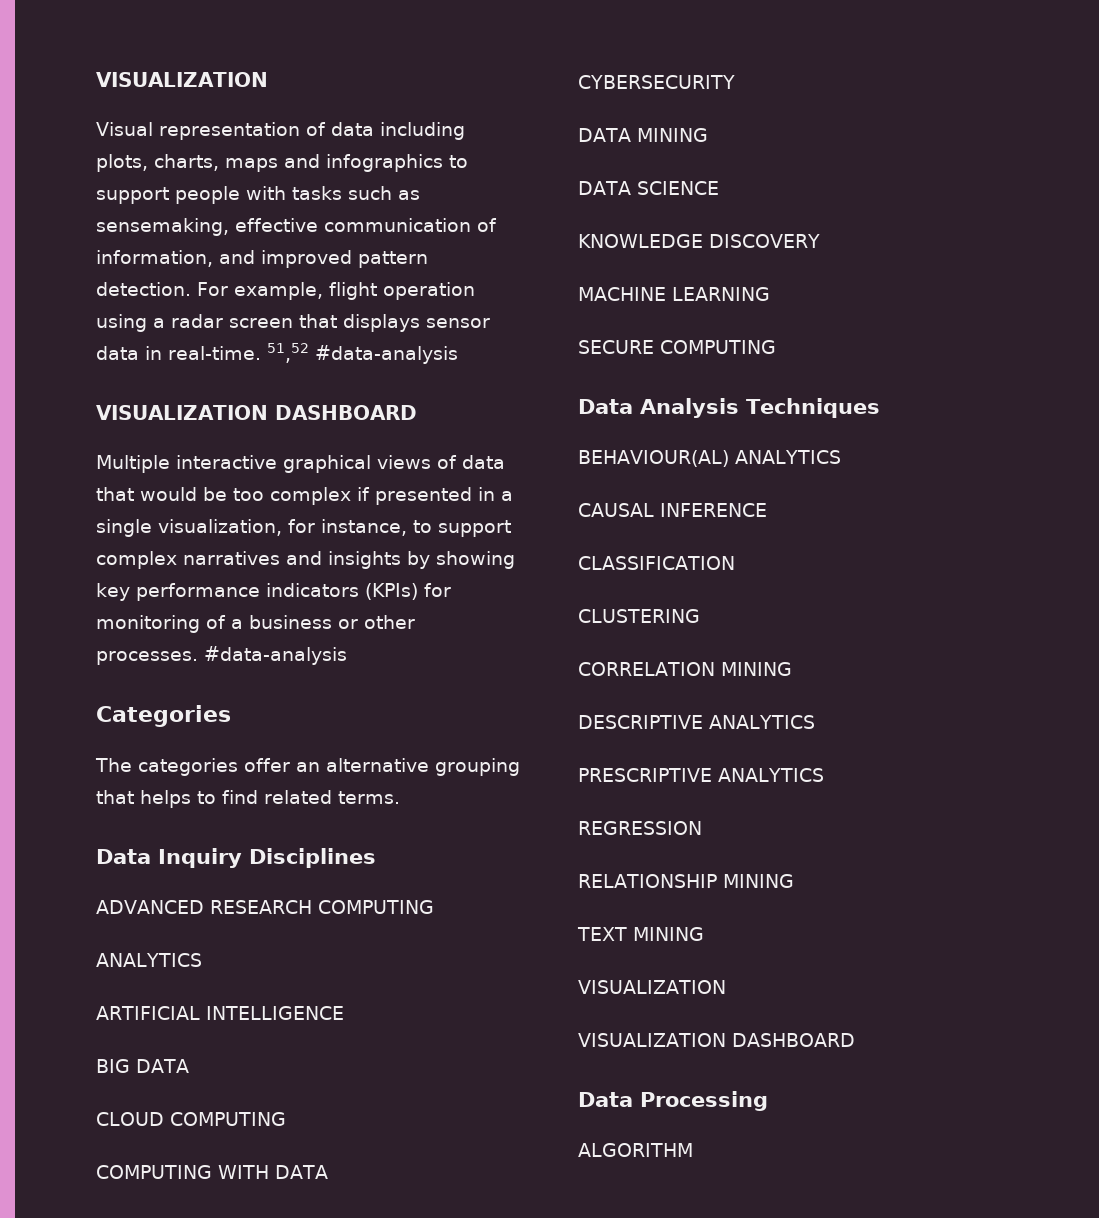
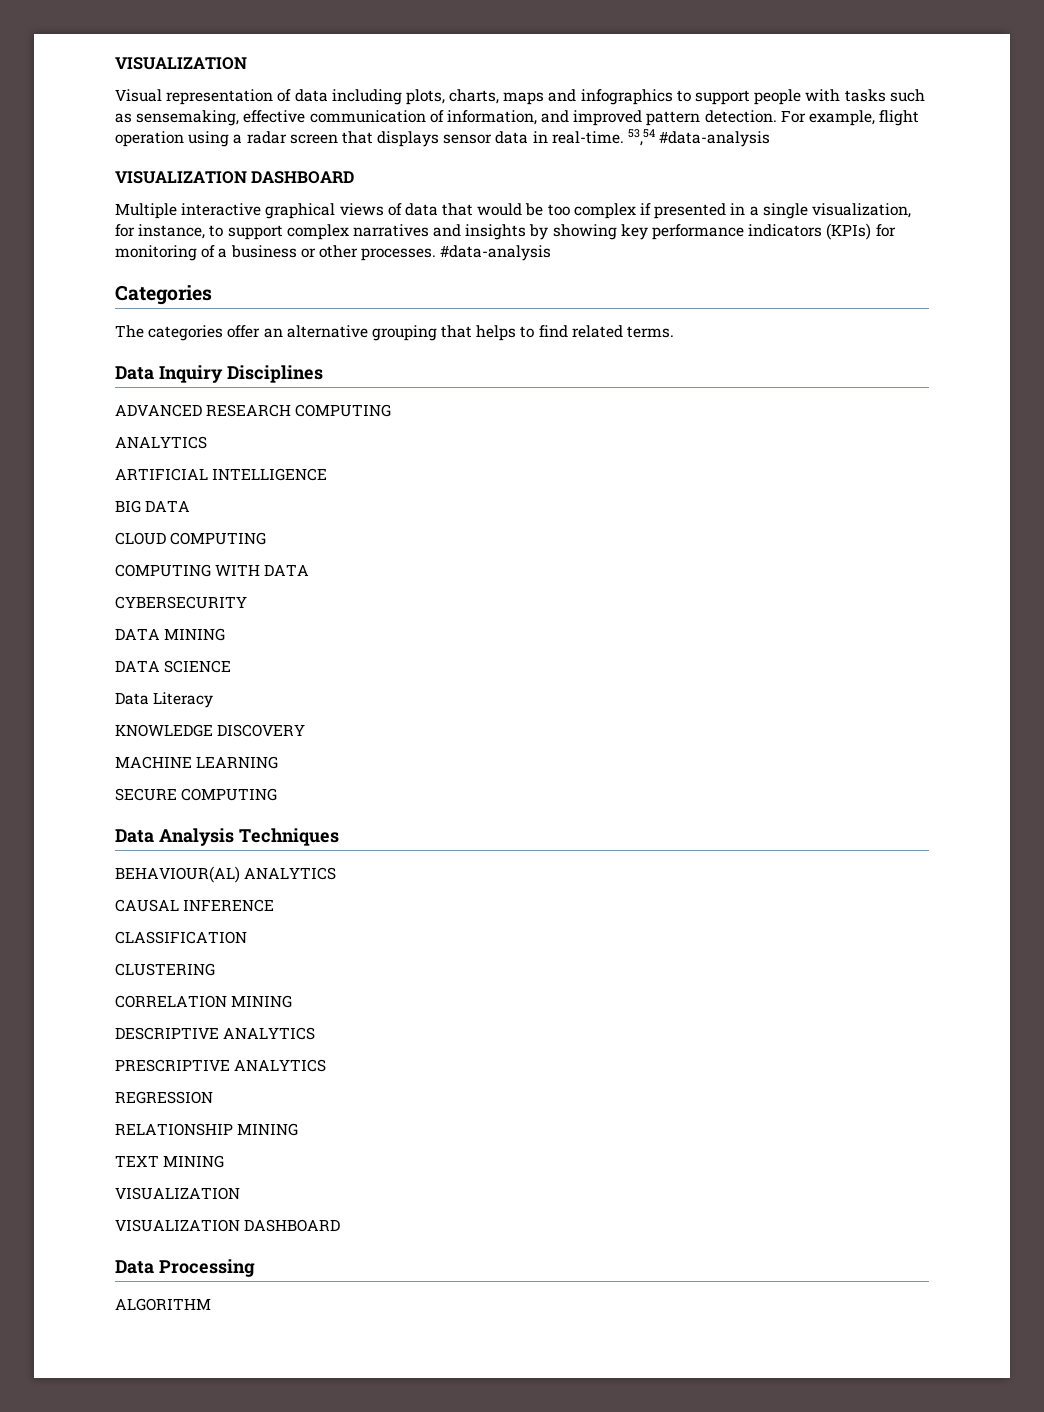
- 51,52 #data-analysis
+ 53,54 #data-analysis
+ Data Literacy

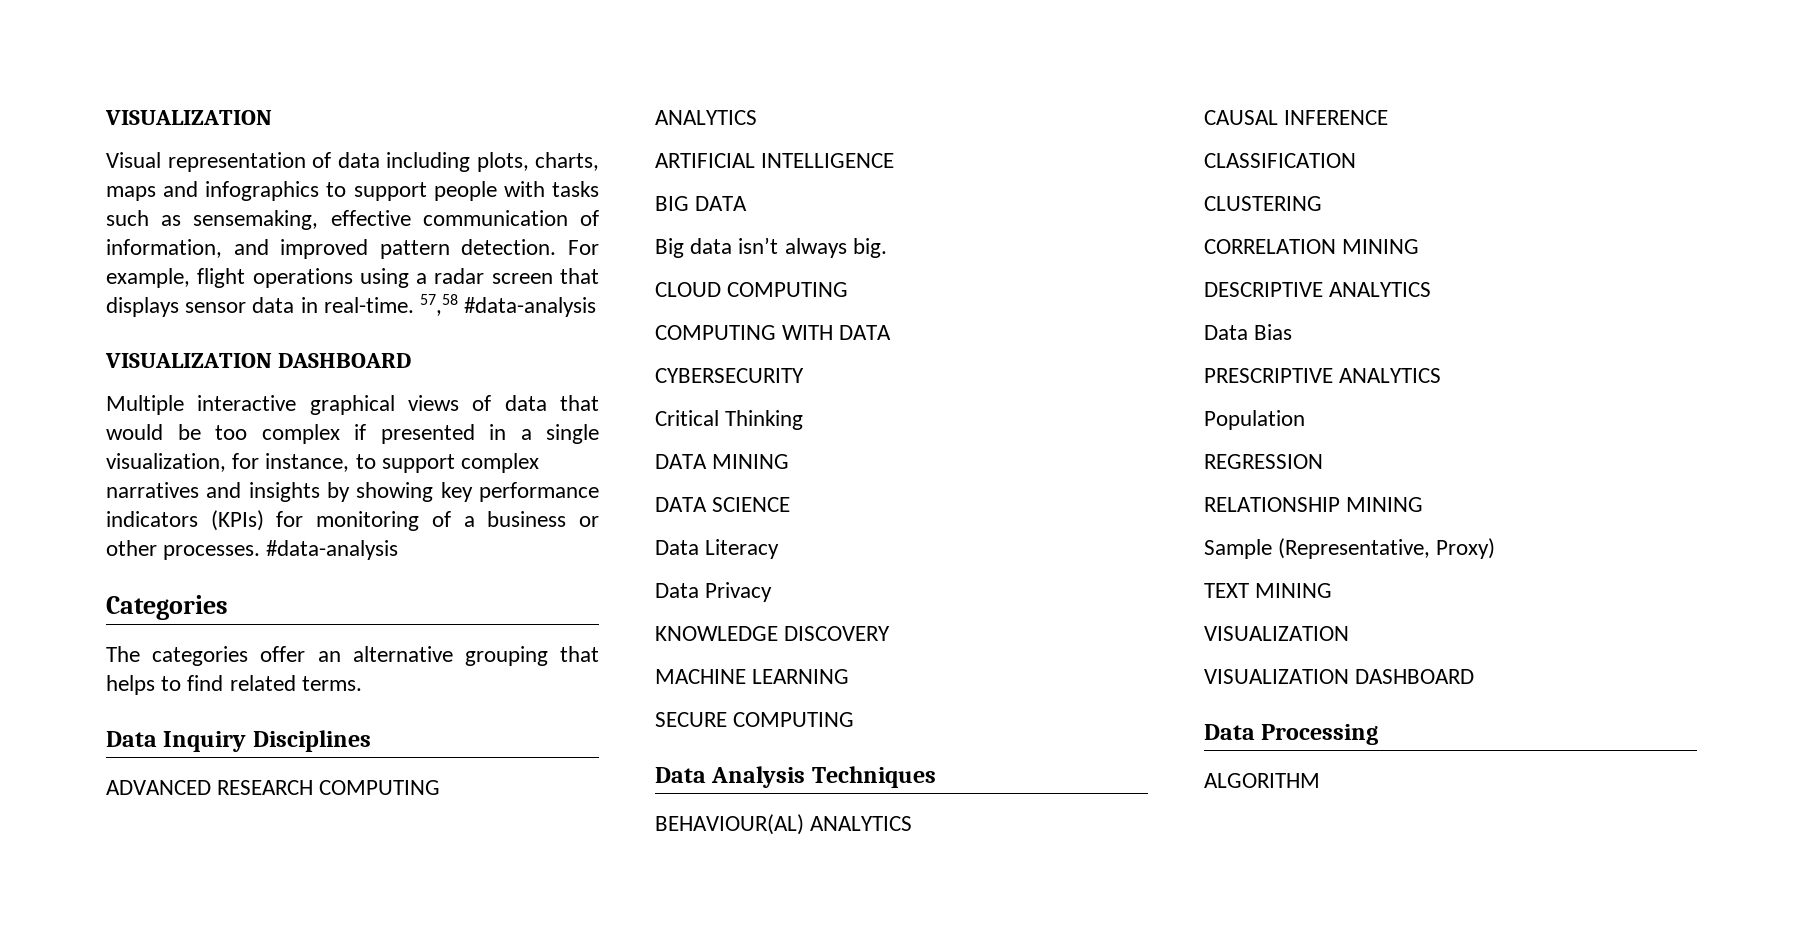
- For example, flight operation using a radar screen that displays sensor data in real-time.
+ For example, flight operations using a radar screen that displays sensor data in real-time.
- 53,54 #data-analysis
+ 57,58 #data-analysis
+ Big data isn’t always big.
+ Critical Thinking
+ Data Privacy
+ Data Bias
+ Population
+ Sample (Representative, Proxy)

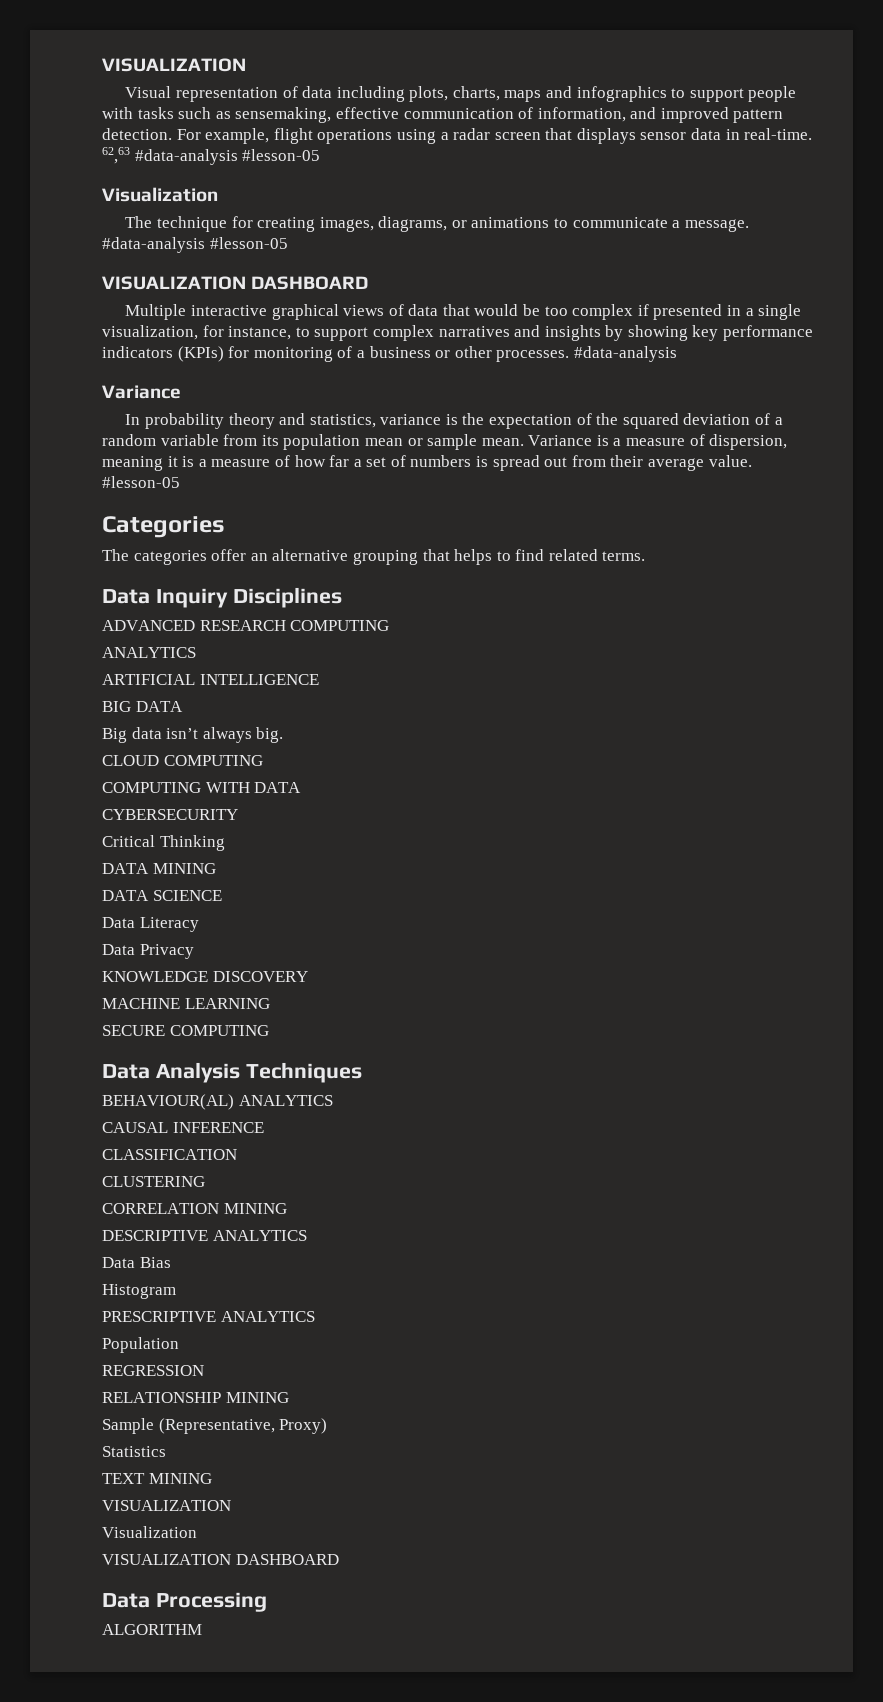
- 57,58 #data-analysis
+ 62,63 #data-analysis #lesson-05
+ Visualization
+ The technique for creating images, diagrams, or animations to communicate a message. #data-analysis #lesson-05
  Multiple interactive graphical views of data that would be too complex if presented in a single visualization, for instance, to support complex narratives and insights by showing key performance indicators (KPIs) for monitoring of a business or other processes. #data-analysis
+ Variance
+ In probability theory and statistics, variance is the expectation of the squared deviation of a random variable from its population mean or sample mean. Variance is a measure of dispersion, meaning it is a measure of how far a set of numbers is spread out from their average value. #lesson-05
+ Histogram
+ Statistics
  TEXT MINING
  VISUALIZATION
+ Visualization

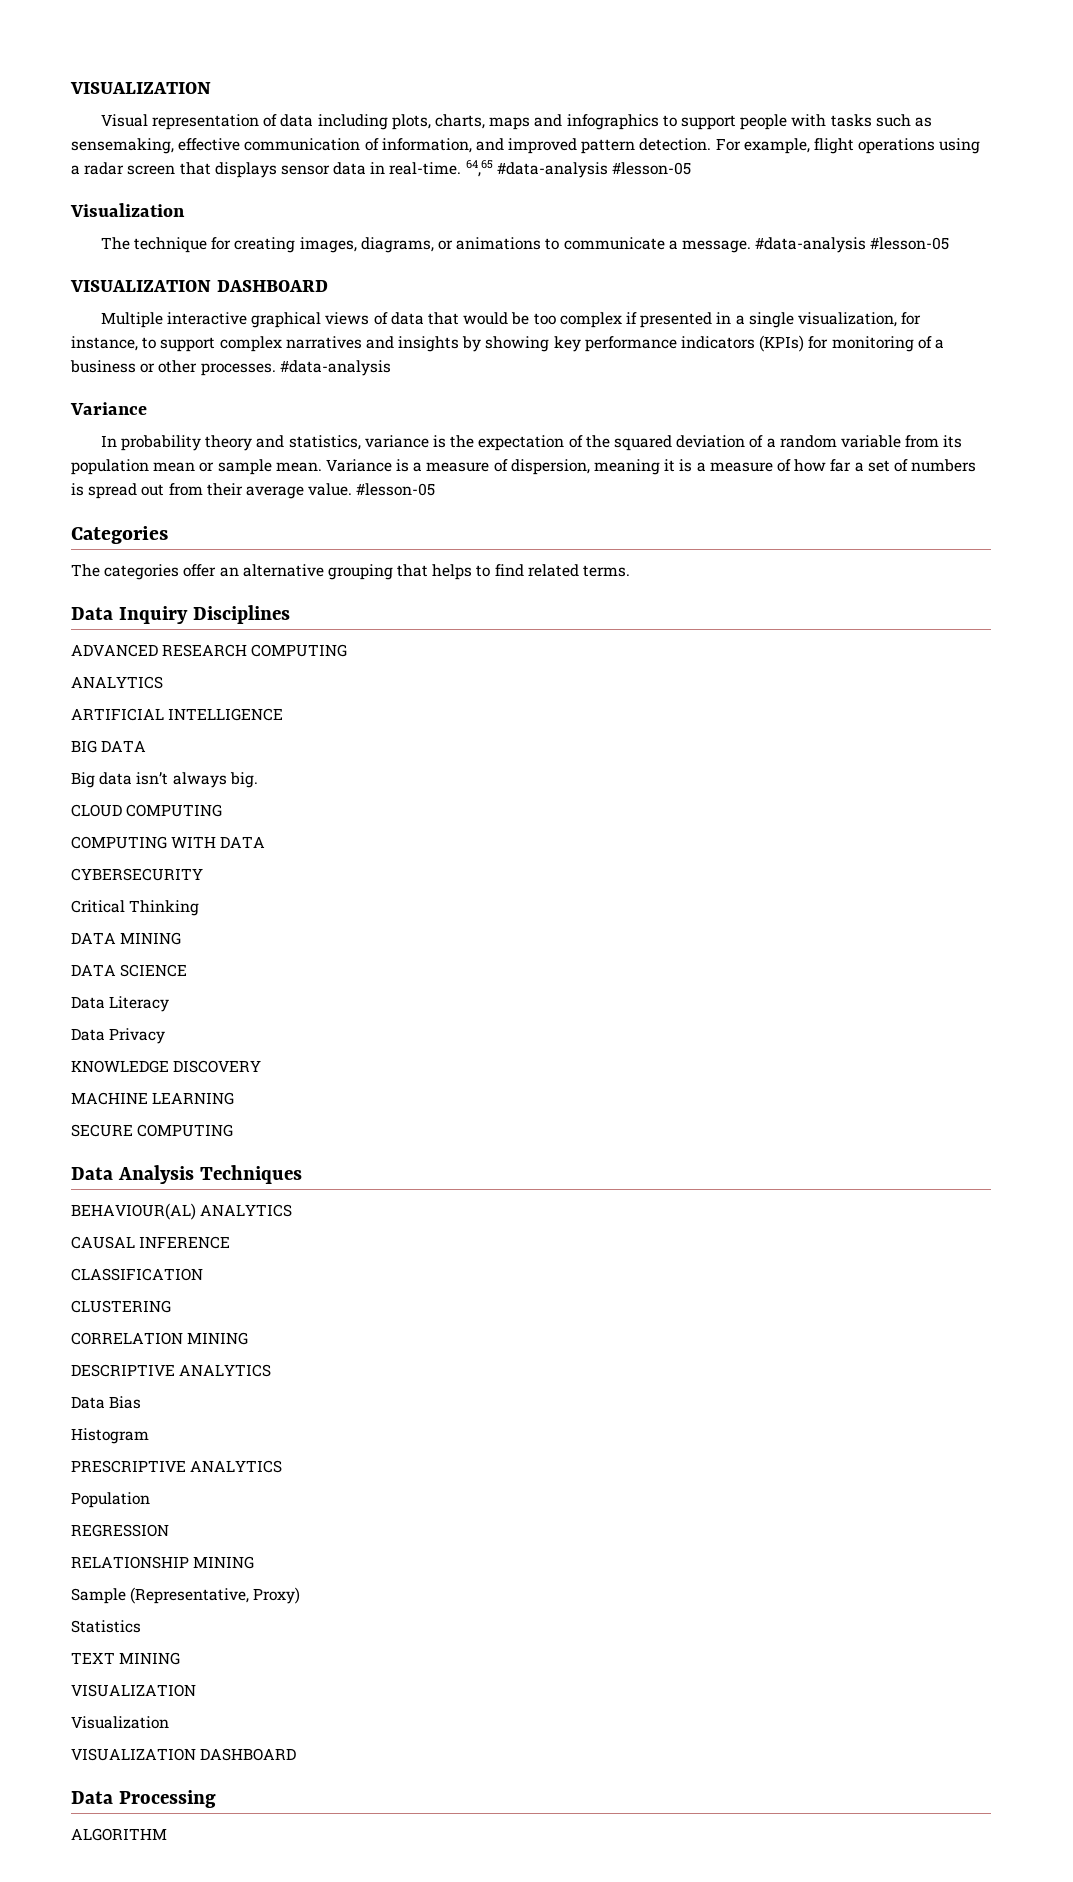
- 62,63 #data-analysis #lesson-05
+ 64,65 #data-analysis #lesson-05

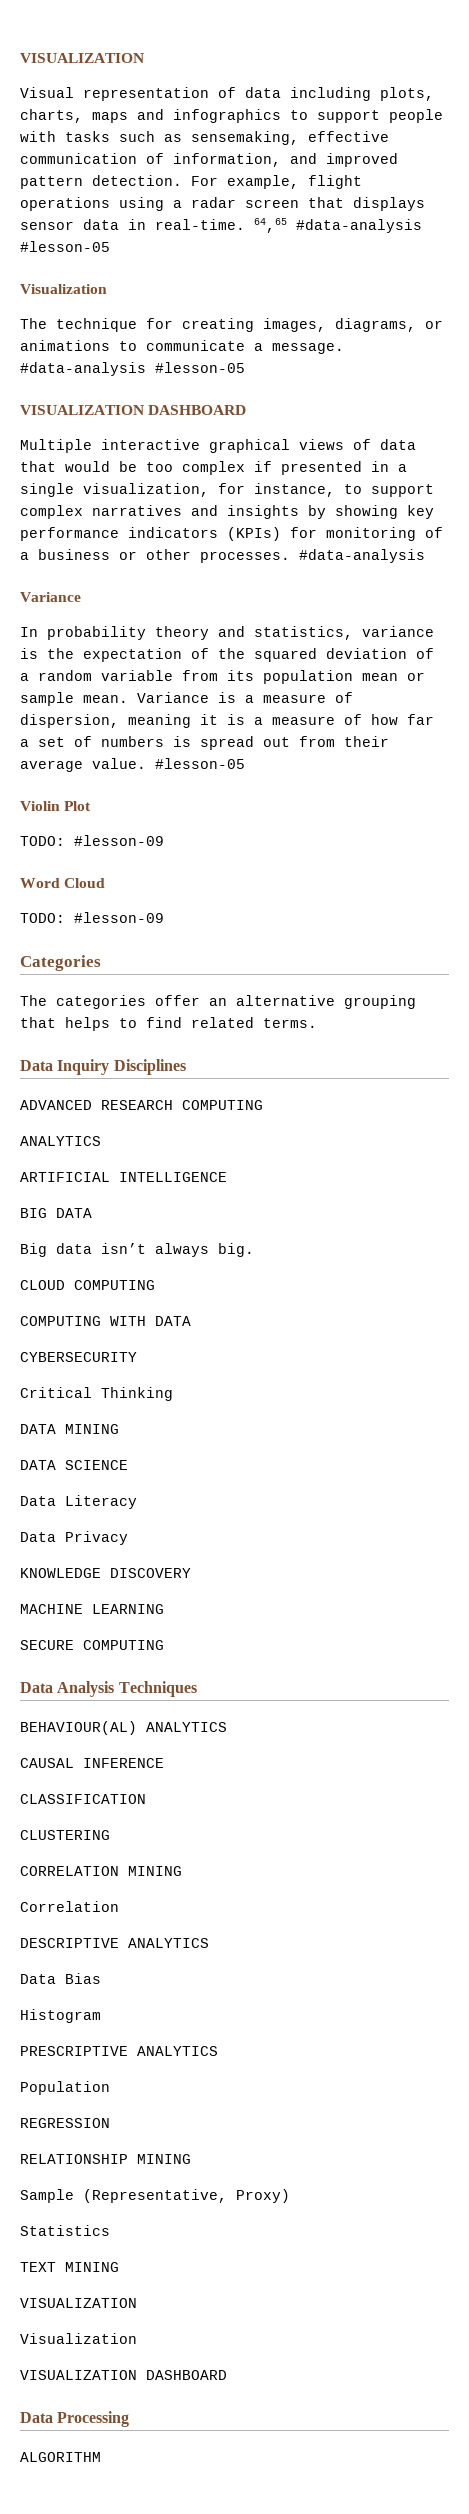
+ Violin Plot
+ TODO: #lesson-09
+ Word Cloud
+ TODO: #lesson-09
+ Correlation

